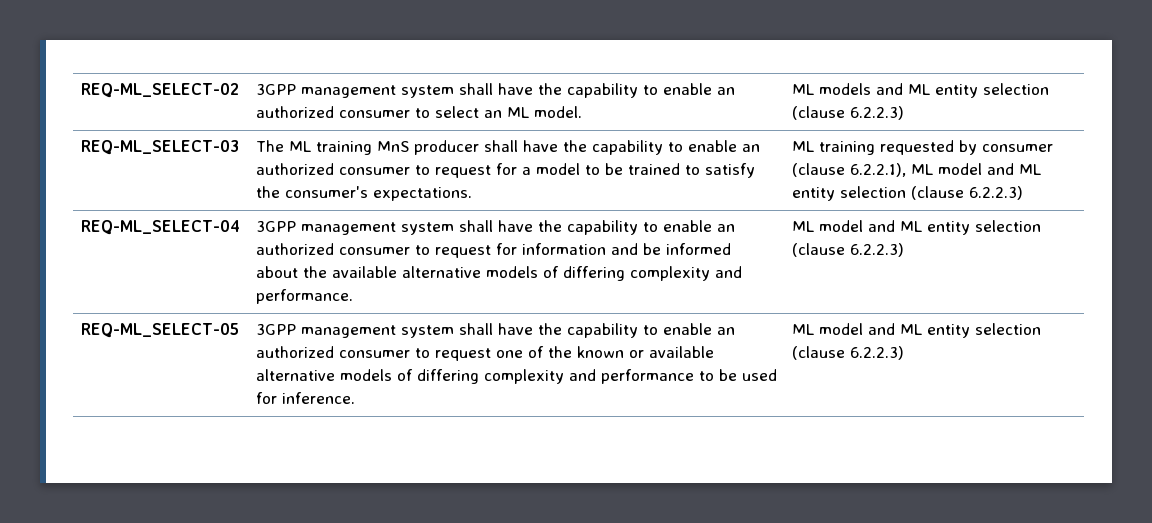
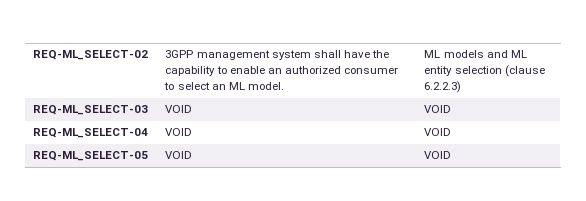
- REQ-ML_SELECT-03 | The ML training MnS producer shall have the capability to enable an authorized consumer to request for a model to be trained to satisfy the consumer's expectations. | ML training requested by consumer (clause 6.2.2.1), ML model and ML entity selection (clause 6.2.2.3)
- REQ-ML_SELECT-04 | 3GPP management system shall have the capability to enable an authorized consumer to request for information and be informed about the available alternative models of differing complexity and performance. | ML model and ML entity selection (clause 6.2.2.3)
- REQ-ML_SELECT-05 | 3GPP management system shall have the capability to enable an authorized consumer to request one of the known or available alternative models of differing complexity and performance to be used for inference. | ML model and ML entity selection (clause 6.2.2.3)
+ REQ-ML_SELECT-03 | VOID | VOID
+ REQ-ML_SELECT-04 | VOID | VOID
+ REQ-ML_SELECT-05 | VOID | VOID

